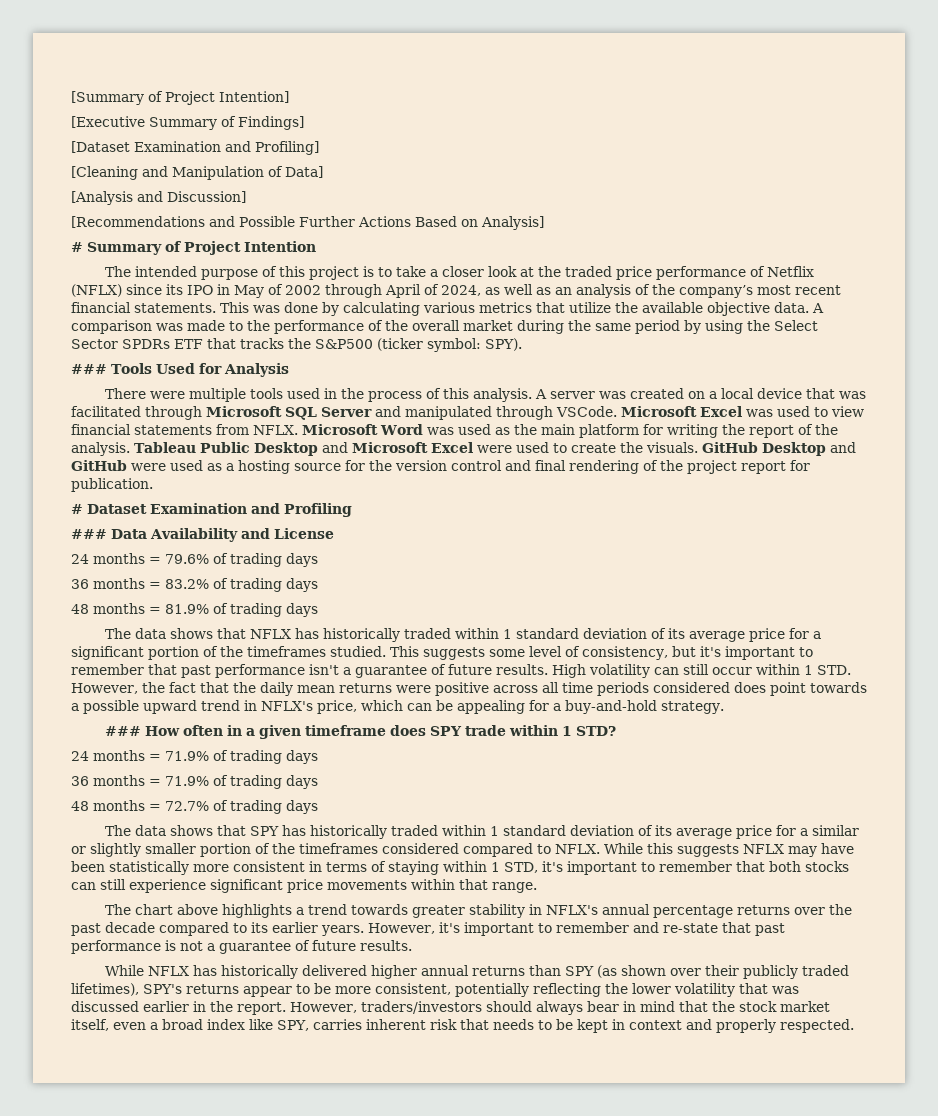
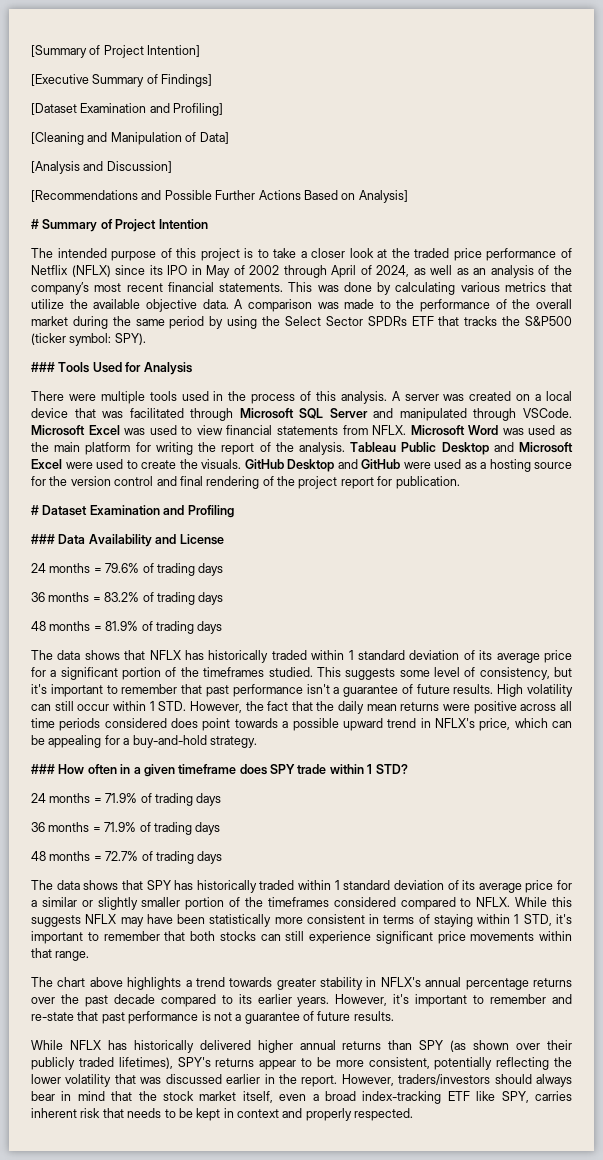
- However, traders/investors should always bear in mind that the stock market itself, even a broad index like SPY, carries inherent risk that needs to be kept in context and properly respected.
+ However, traders/investors should always bear in mind that the stock market itself, even a broad index-tracking ETF like SPY, carries inherent risk that needs to be kept in context and properly respected.

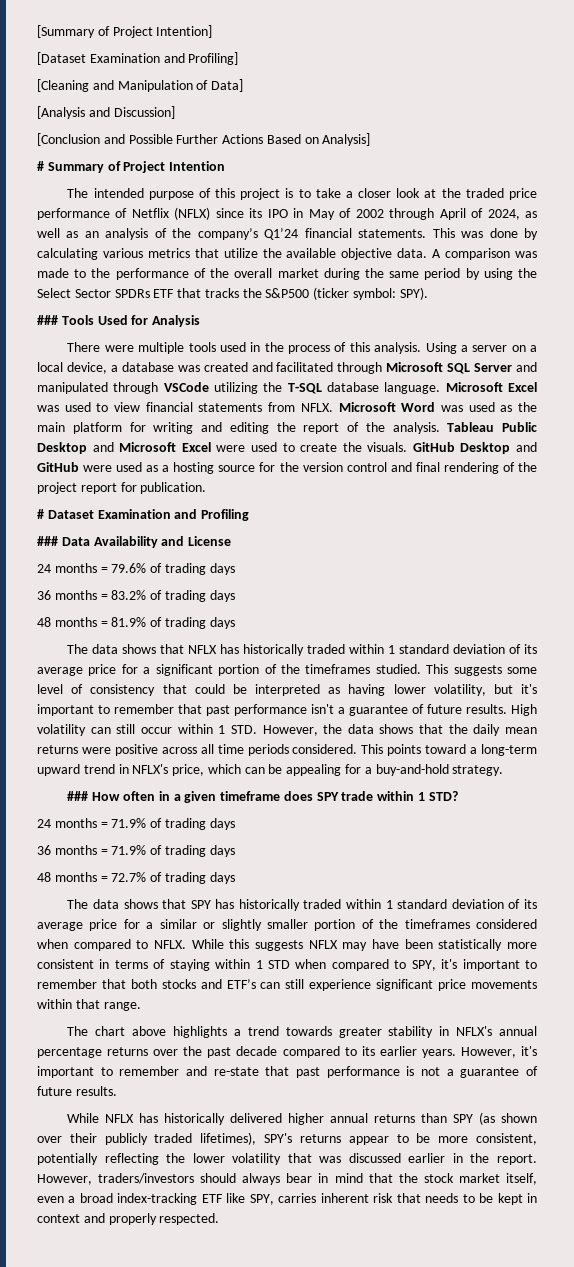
- [Executive Summary of Findings]
- [Recommendations and Possible Further Actions Based on Analysis]
+ [Conclusion and Possible Further Actions Based on Analysis]
- The intended purpose of this project is to take a closer look at the traded price performance of Netflix (NFLX) since its IPO in May of 2002 through April of 2024, as well as an analysis of the company’s most recent financial statements.
+ The intended purpose of this project is to take a closer look at the traded price performance of Netflix (NFLX) since its IPO in May of 2002 through April of 2024, as well as an analysis of the company’s Q1’24 financial statements.
- A server was created on a local device that was facilitated through Microsoft SQL Server and manipulated through VSCode.
+ Using a server on a local device, a database was created and facilitated through Microsoft SQL Server and manipulated through VSCode utilizing the T-SQL database language.
- Microsoft Word was used as the main platform for writing the report of the analysis.
+ Microsoft Word was used as the main platform for writing and editing the report of the analysis.
- This suggests some level of consistency, but it's important to remember that past performance isn't a guarantee of future results.
+ This suggests some level of consistency that could be interpreted as having lower volatility, but it's important to remember that past performance isn't a guarantee of future results.
- High volatility can still occur within 1 STD. However, the fact that the daily mean returns were positive across all time periods considered does point towards a possible upward trend in NFLX's price, which can be appealing for a buy-and-hold strategy.
+ High volatility can still occur within 1 STD. However, the data shows that the daily mean returns were positive across all time periods considered. This points toward a long-term upward trend in NFLX's price, which can be appealing for a buy-and-hold strategy.
- The data shows that SPY has historically traded within 1 standard deviation of its average price for a similar or slightly smaller portion of the timeframes considered compared to NFLX.
+ The data shows that SPY has historically traded within 1 standard deviation of its average price for a similar or slightly smaller portion of the timeframes considered when compared to NFLX.
- While this suggests NFLX may have been statistically more consistent in terms of staying within 1 STD, it's important to remember that both stocks can still experience significant price movements within that range.
+ While this suggests NFLX may have been statistically more consistent in terms of staying within 1 STD when compared to SPY, it's important to remember that both stocks and ETF’s can still experience significant price movements within that range.

